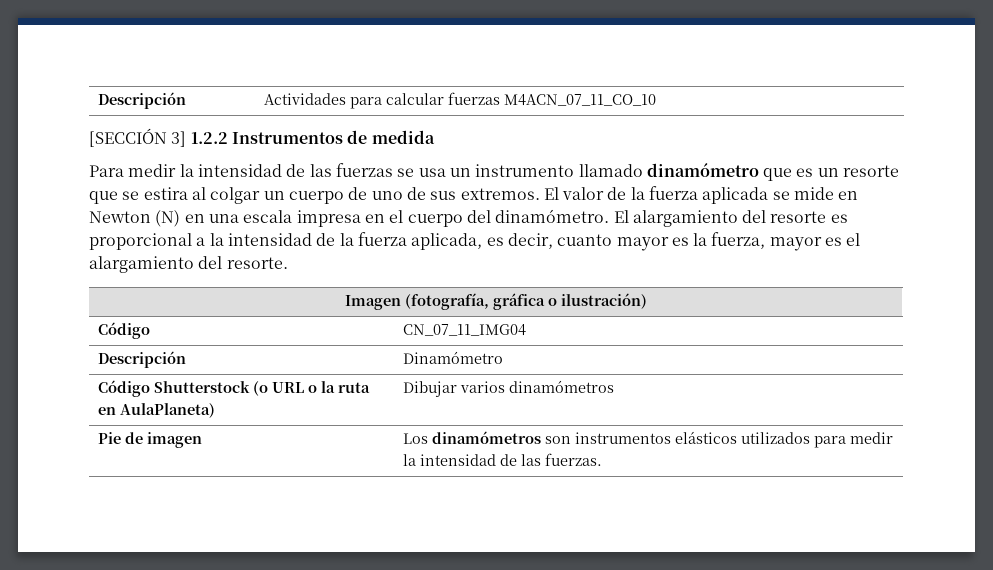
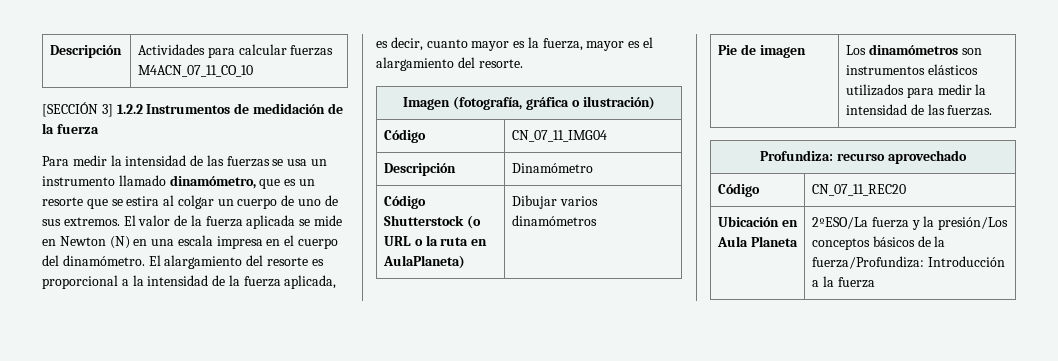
- [SECCIÓN 3] 1.2.2 Instrumentos de medida
+ [SECCIÓN 3] 1.2.2 Instrumentos de medidación de la fuerza
- Para medir la intensidad de las fuerzas se usa un instrumento llamado dinamómetro que es un resorte que se estira al colgar un cuerpo de uno de sus extremos.
+ Para medir la intensidad de las fuerzas se usa un instrumento llamado dinamómetro, que es un resorte que se estira al colgar un cuerpo de uno de sus extremos.
+ Profundiza: recurso aprovechado
+ Código | CN_07_11_REC20
+ Ubicación en Aula Planeta | 2ºESO/La fuerza y la presión/Los conceptos básicos de la fuerza/Profundiza: Introducción a la fuerza

